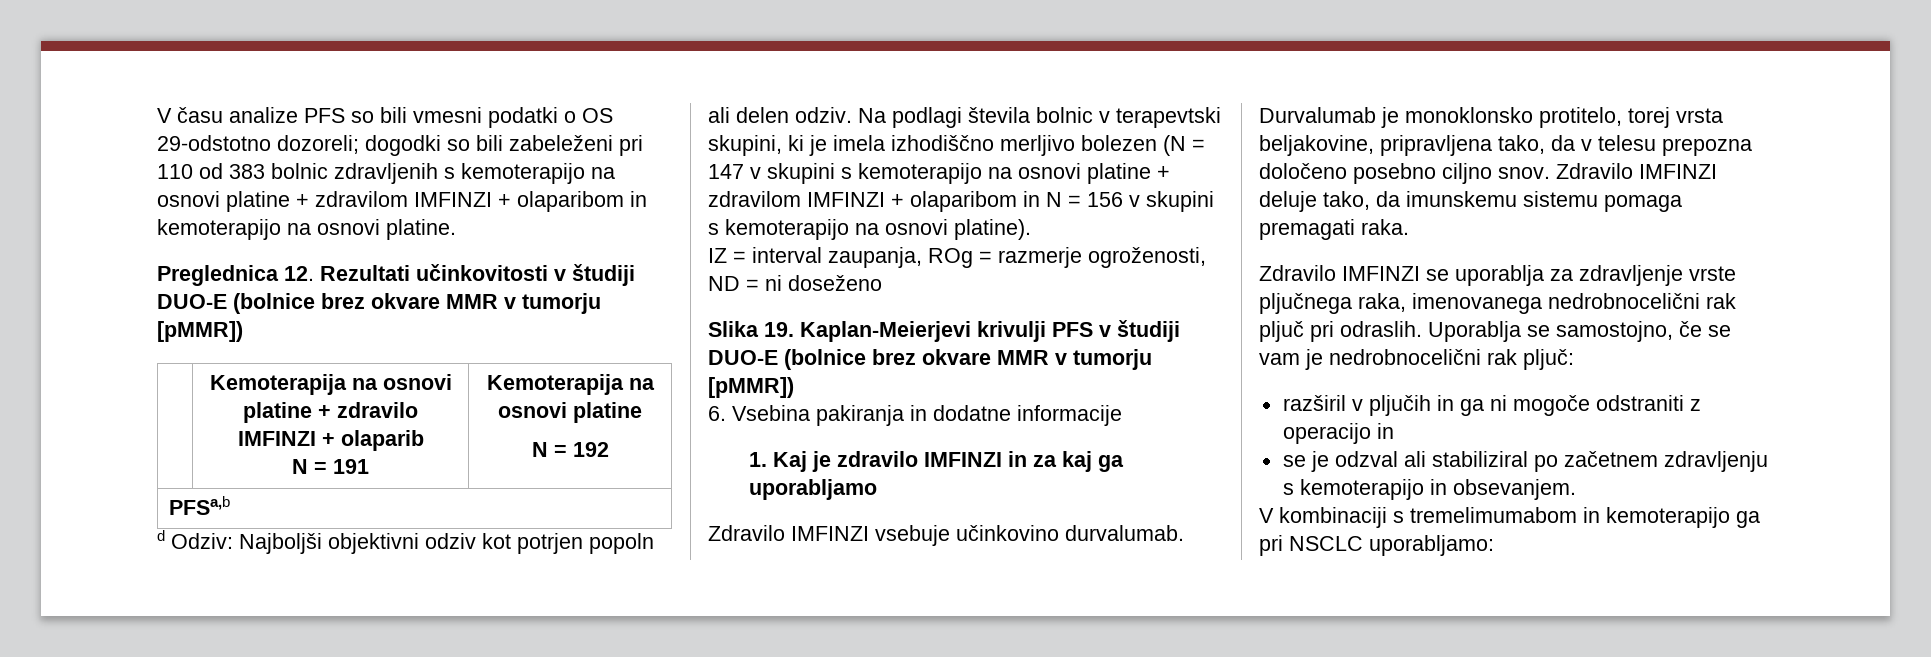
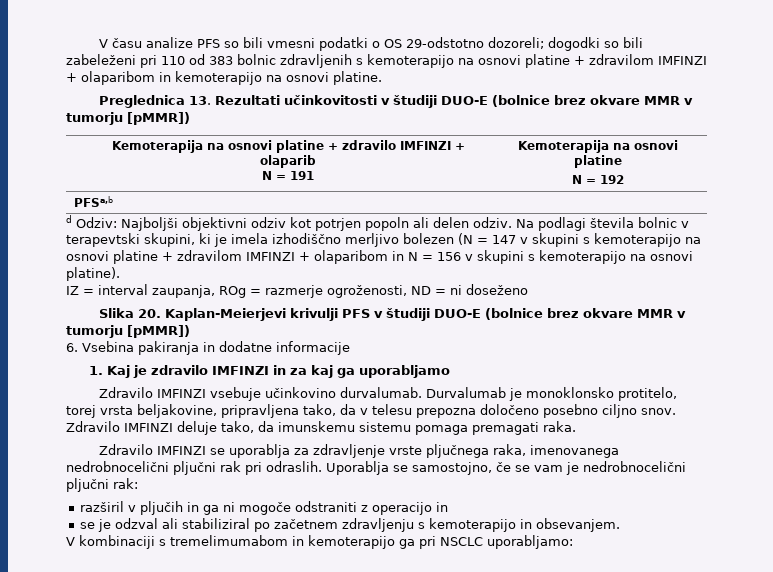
- Preglednica 12. Rezultati učinkovitosti v študiji DUO-E (bolnice brez okvare MMR v tumorju [pMMR])
+ Preglednica 13. Rezultati učinkovitosti v študiji DUO-E (bolnice brez okvare MMR v tumorju [pMMR])
- Slika 19. Kaplan-Meierjevi krivulji PFS v študiji DUO-E (bolnice brez okvare MMR v tumorju [pMMR])
+ Slika 20. Kaplan-Meierjevi krivulji PFS v študiji DUO-E (bolnice brez okvare MMR v tumorju [pMMR])
- Zdravilo IMFINZI se uporablja za zdravljenje vrste pljučnega raka, imenovanega nedrobnocelični rak pljuč pri odraslih.
+ Zdravilo IMFINZI se uporablja za zdravljenje vrste pljučnega raka, imenovanega nedrobnocelični pljučni rak pri odraslih.
- Uporablja se samostojno, če se vam je nedrobnocelični rak pljuč:
+ Uporablja se samostojno, če se vam je nedrobnocelični pljučni rak:

